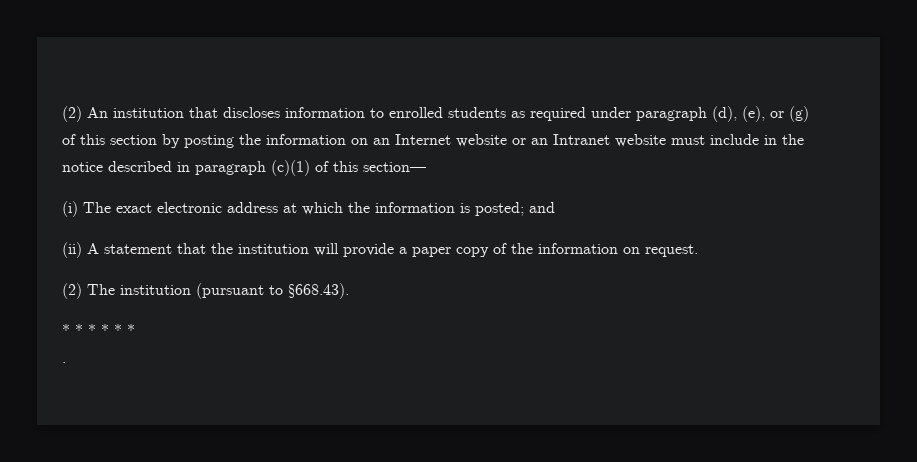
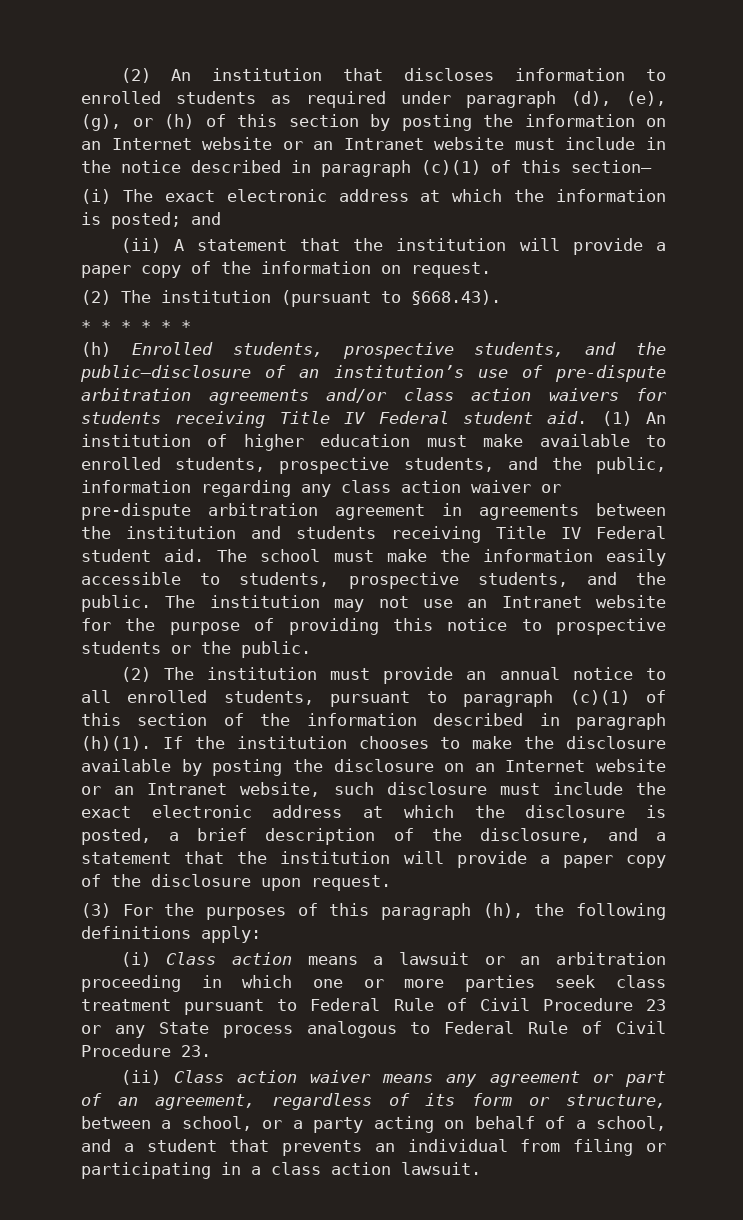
- (2) An institution that discloses information to enrolled students as required under paragraph (d), (e), or (g) of this section by posting the information on an Internet website or an Intranet website must include in the notice described in paragraph (c)(1) of this section—
+ (2) An institution that discloses information to enrolled students as required under paragraph (d), (e), (g), or (h) of this section by posting the information on an Internet website or an Intranet website must include in the notice described in paragraph (c)(1) of this section—
- .
+ (h) Enrolled students, prospective students, and the public—disclosure of an institution’s use of pre-dispute arbitration agreements and/or class action waivers for students receiving Title IV Federal student aid. (1) An institution of higher education must make available to enrolled students, prospective students, and the public, information regarding any class action waiver or pre-dispute arbitration agreement in agreements between the institution and students receiving Title IV Federal student aid. The school must make the information easily accessible to students, prospective students, and the public. The institution may not use an Intranet website for the purpose of providing this notice to prospective students or the public.
+ (2) The institution must provide an annual notice to all enrolled students, pursuant to paragraph (c)(1) of this section of the information described in paragraph (h)(1). If the institution chooses to make the disclosure available by posting the disclosure on an Internet website or an Intranet website, such disclosure must include the exact electronic address at which the disclosure is posted, a brief description of the disclosure, and a statement that the institution will provide a paper copy of the disclosure upon request.
+ (3) For the purposes of this paragraph (h), the following definitions apply:
+ (i) Class action means a lawsuit or an arbitration proceeding in which one or more parties seek class treatment pursuant to Federal Rule of Civil Procedure 23 or any State process analogous to Federal Rule of Civil Procedure 23.
+ (ii) Class action waiver means any agreement or part of an agreement, regardless of its form or structure, between a school, or a party acting on behalf of a school, and a student that prevents an individual from filing or participating in a class action lawsuit.

